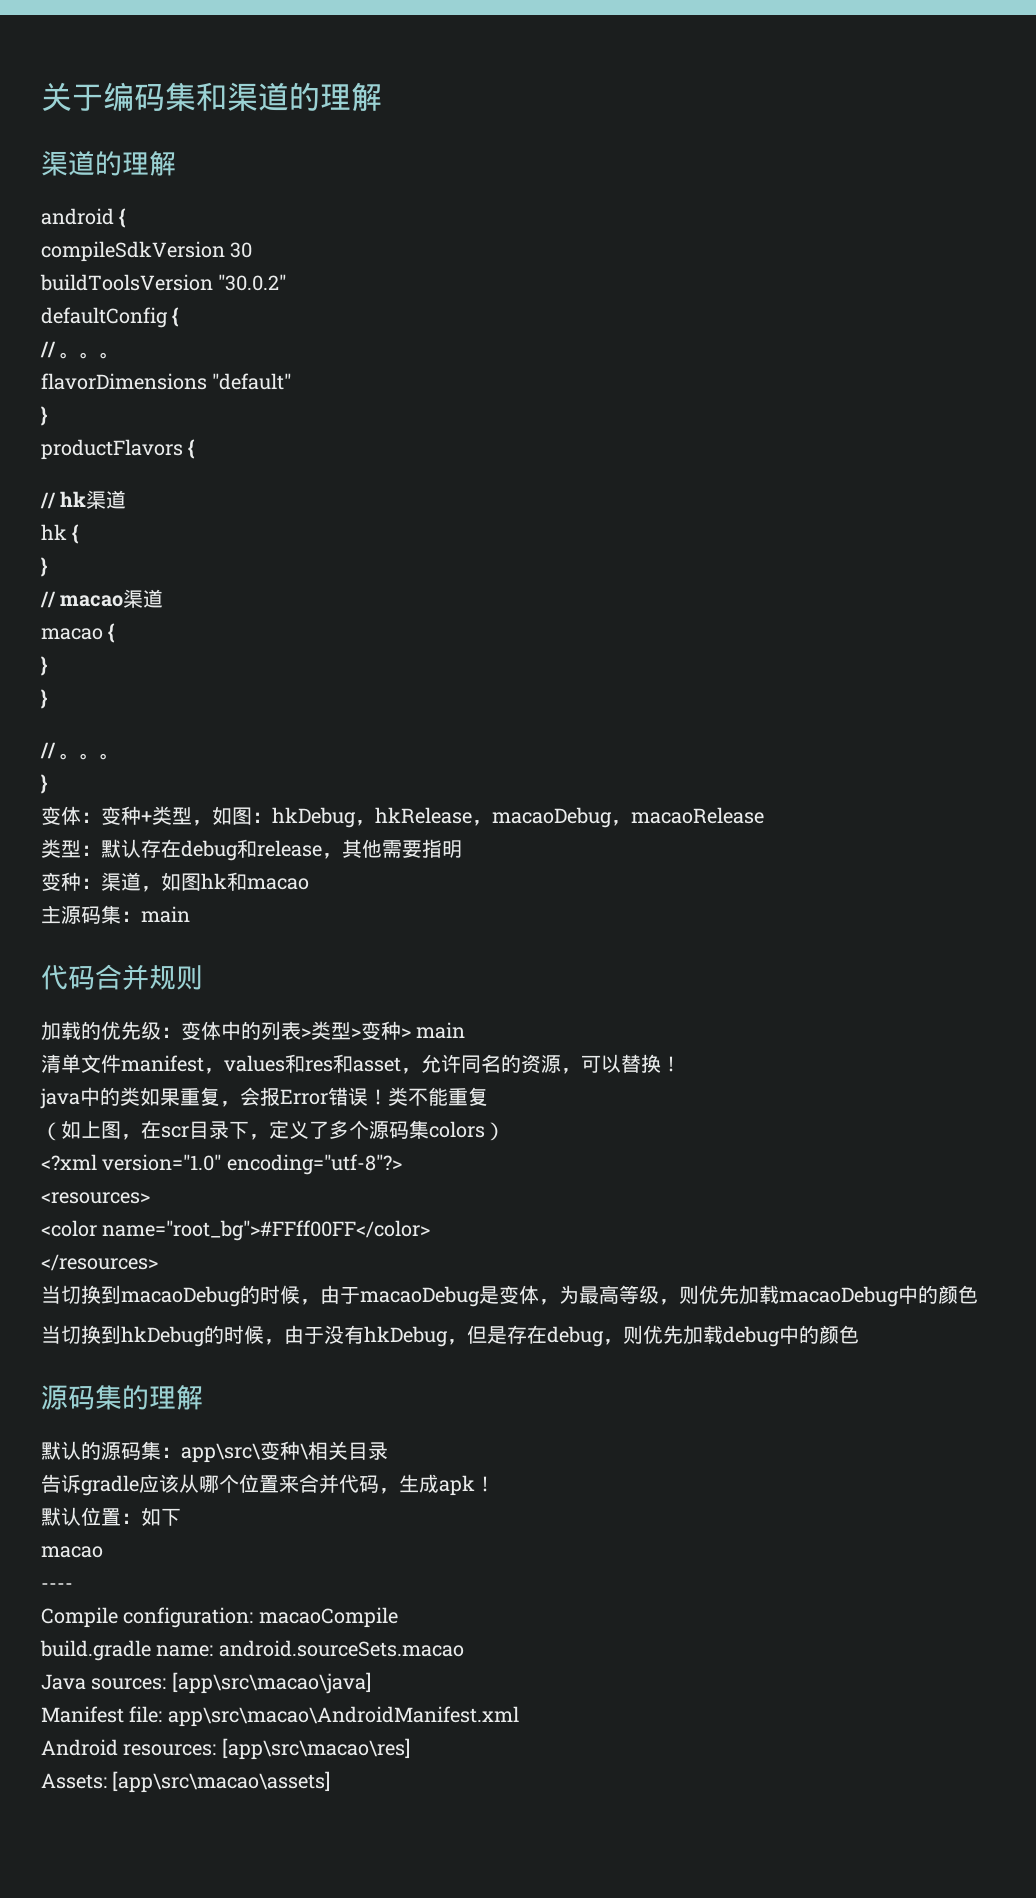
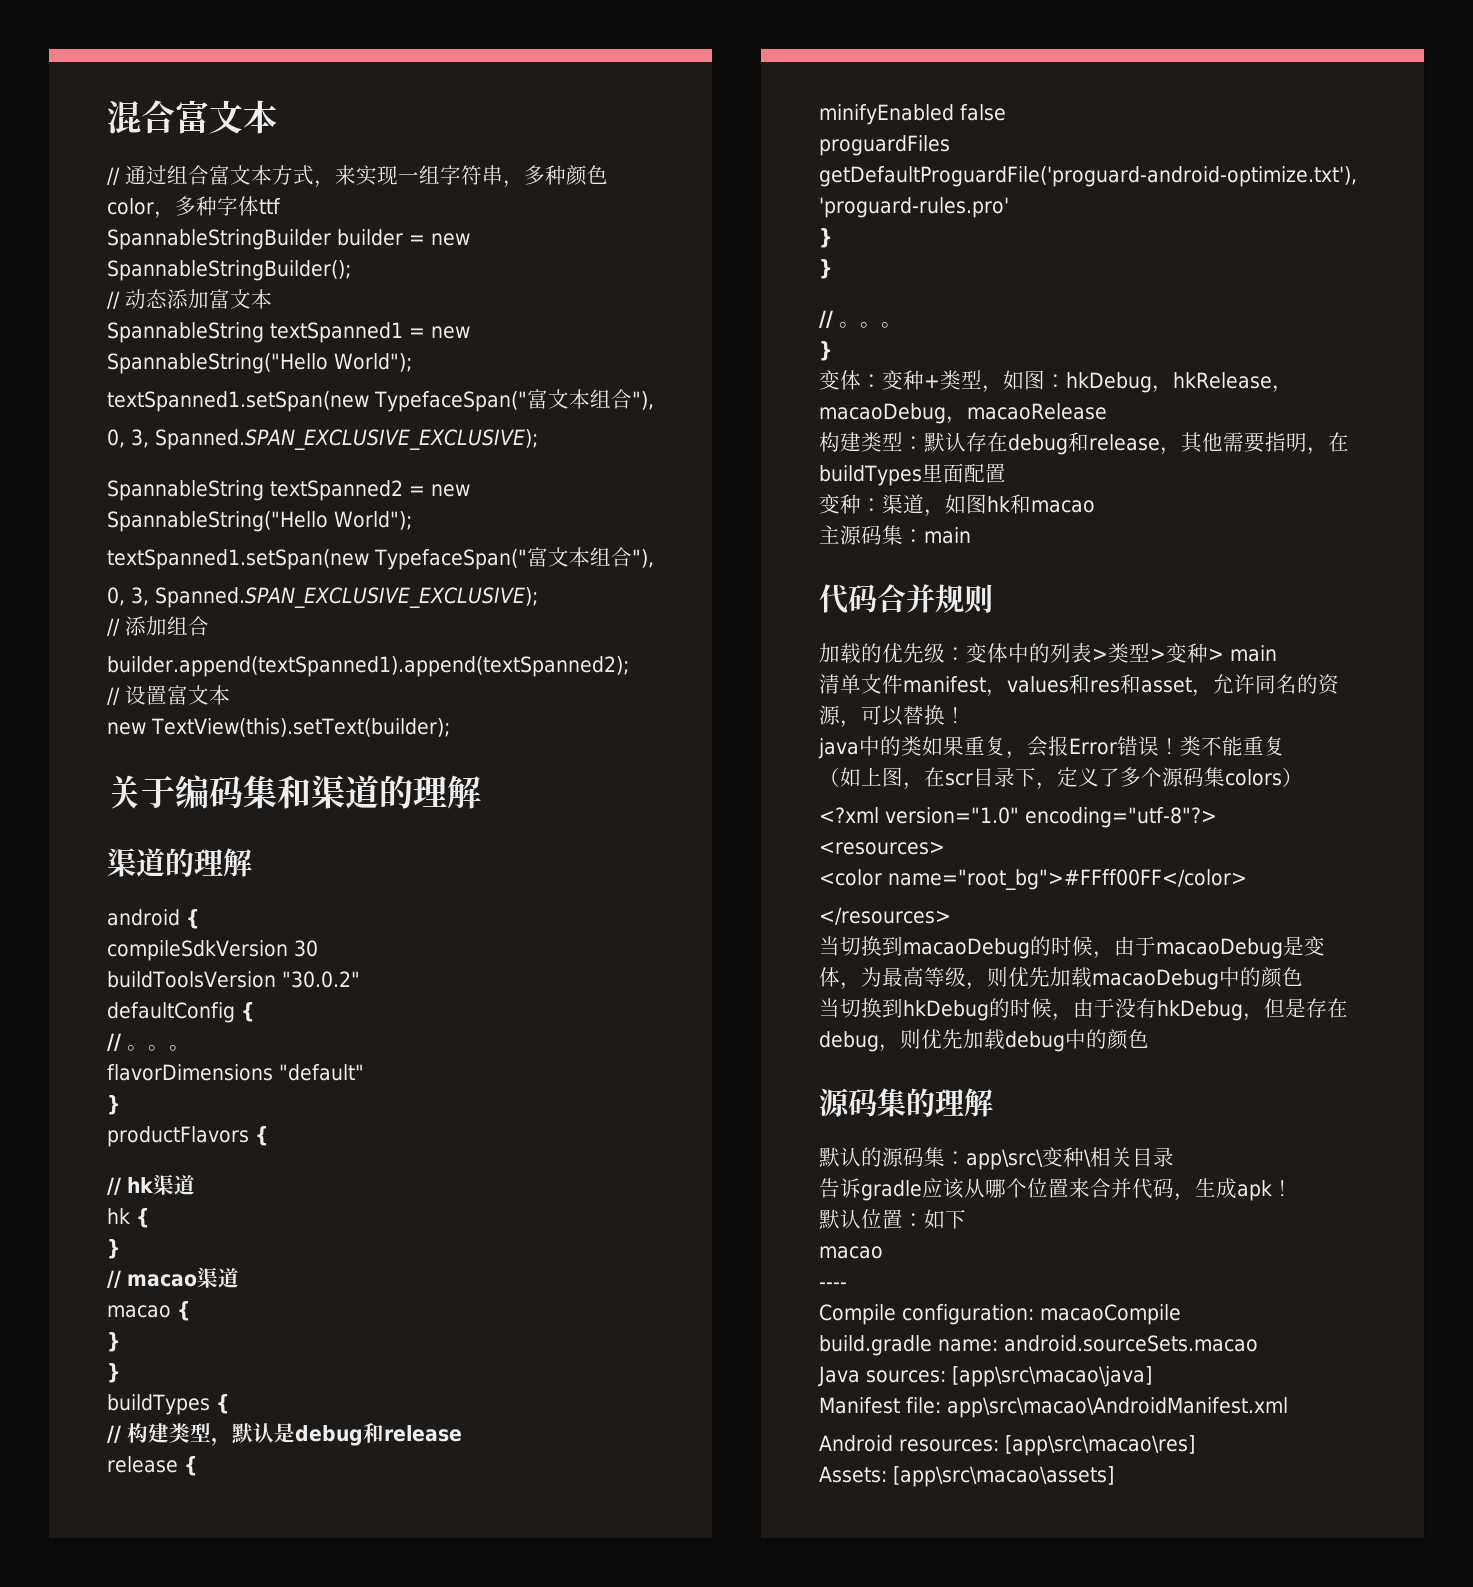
+ 混合富文本
+ // 通过组合富文本方式，来实现一组字符串，多种颜色color，多种字体ttf
+ SpannableStringBuilder builder = new SpannableStringBuilder();
+ // 动态添加富文本
+ SpannableString textSpanned1 = new SpannableString("Hello World");
+ textSpanned1.setSpan(new TypefaceSpan("富文本组合"),
+ 0, 3, Spanned.SPAN_EXCLUSIVE_EXCLUSIVE);
+ SpannableString textSpanned2 = new SpannableString("Hello World");
+ textSpanned1.setSpan(new TypefaceSpan("富文本组合"),
+ 0, 3, Spanned.SPAN_EXCLUSIVE_EXCLUSIVE);
+ // 添加组合
+ builder.append(textSpanned1).append(textSpanned2);
+ // 设置富文本
+ new TextView(this).setText(builder);
+ buildTypes {
+ // 构建类型，默认是debug和release
+ release {
+ minifyEnabled false
+ proguardFiles getDefaultProguardFile('proguard-android-optimize.txt'), 'proguard-rules.pro'
+ }
+ }
- 类型：默认存在debug和release，其他需要指明
+ 构建类型：默认存在debug和release，其他需要指明，在buildTypes里面配置

